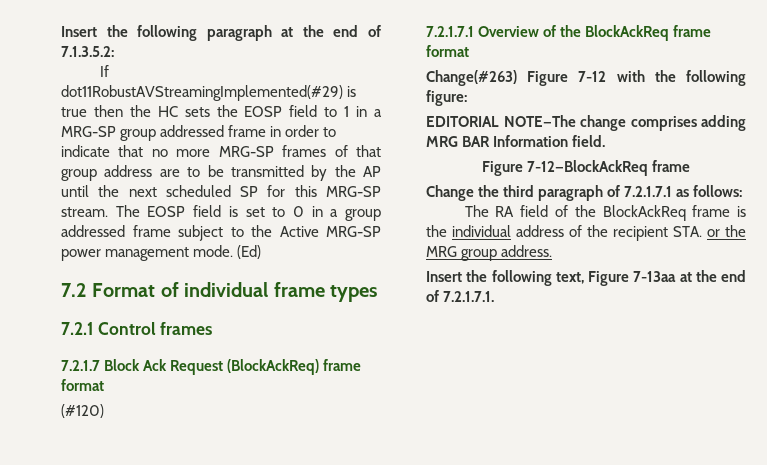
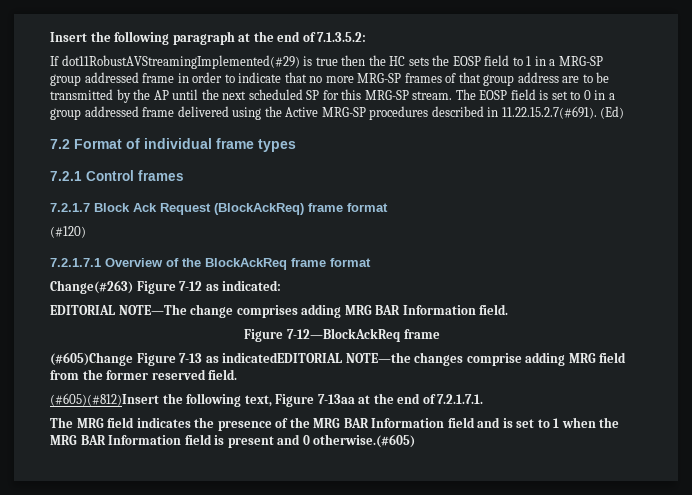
- The EOSP field is set to 0 in a group addressed frame subject to the Active MRG-SP power management mode. (Ed)
+ The EOSP field is set to 0 in a group addressed frame delivered using the Active MRG-SP procedures described in 11.22.15.2.7(#691). (Ed)
- Change(#263) Figure 7-12 with the following figure:
+ Change(#263) Figure 7-12 as indicated:
- Change the third paragraph of 7.2.1.7.1 as follows:
- The RA field of the BlockAckReq frame is the individual address of the recipient STA. or the MRG group address.
- Insert the following text, Figure 7-13aa at the end of 7.2.1.7.1.
+ (#605)Change Figure 7-13 as indicatedEDITORIAL NOTE—the changes comprise adding MRG field from the former reserved field.
+ (#605)(#812)Insert the following text, Figure 7-13aa at the end of 7.2.1.7.1.
+ The MRG field indicates the presence of the MRG BAR Information field and is set to 1 when the MRG BAR Information field is present and 0 otherwise.(#605)

